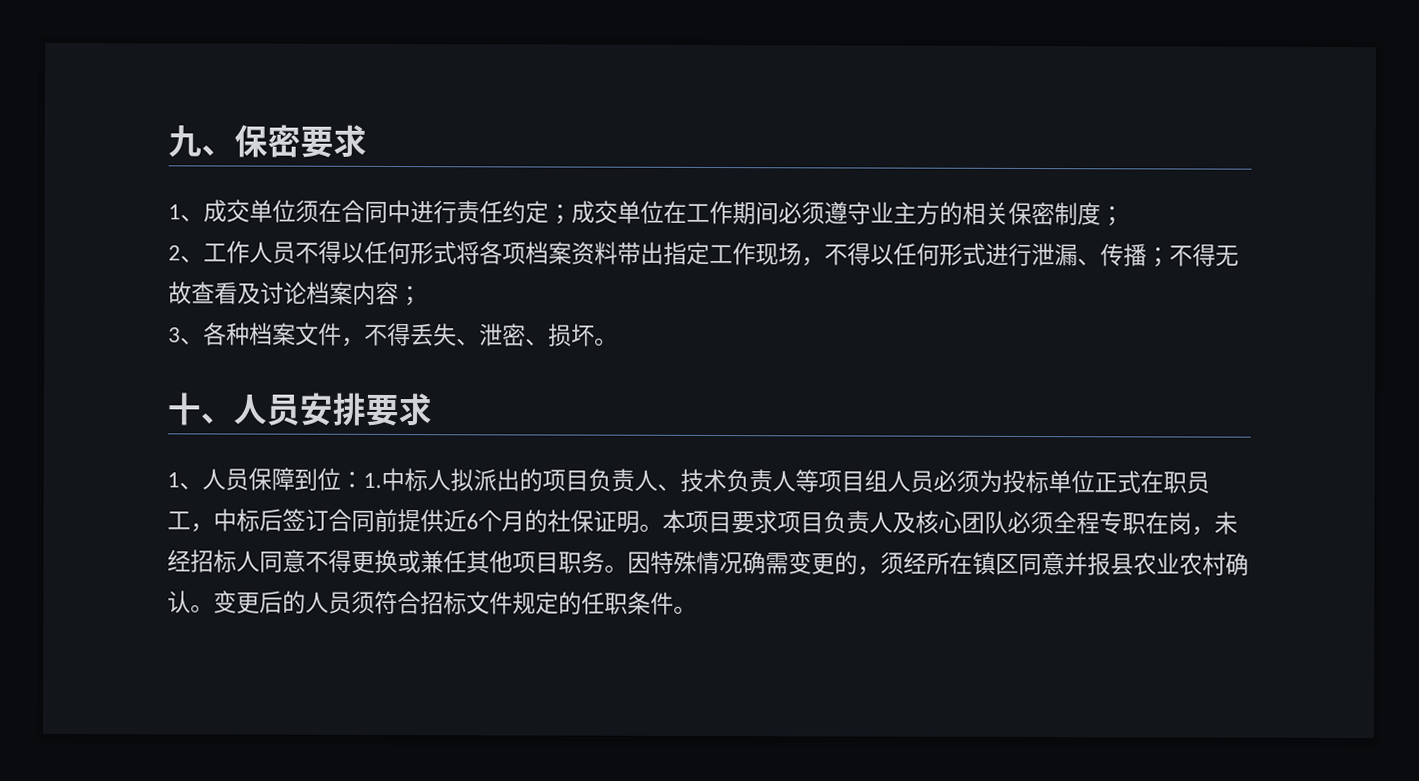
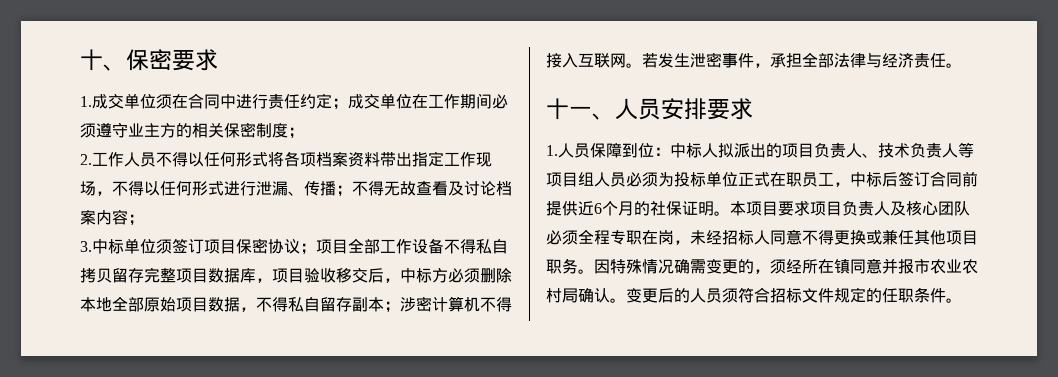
- 九、保密要求
+ 十、保密要求
- 1、成交单位须在合同中进行责任约定；成交单位在工作期间必须遵守业主方的相关保密制度；
+ 1.成交单位须在合同中进行责任约定；成交单位在工作期间必须遵守业主方的相关保密制度；
- 2、工作人员不得以任何形式将各项档案资料带出指定工作现场，不得以任何形式进行泄漏、传播；不得无故查看及讨论档案内容；
+ 2.工作人员不得以任何形式将各项档案资料带出指定工作现场，不得以任何形式进行泄漏、传播；不得无故查看及讨论档案内容；
- 3、各种档案文件，不得丢失、泄密、损坏。
+ 3.中标单位须签订项目保密协议；项目全部工作设备不得私自拷贝留存完整项目数据库，项目验收移交后，中标方必须删除本地全部原始项目数据，不得私自留存副本；涉密计算机不得接入互联网。若发生泄密事件，承担全部法律与经济责任。
- 十、人员安排要求
+ 十一、人员安排要求
- 1、人员保障到位：1.中标人拟派出的项目负责人、技术负责人等项目组人员必须为投标单位正式在职员工，中标后签订合同前提供近6个月的社保证明。
+ 1.人员保障到位：中标人拟派出的项目负责人、技术负责人等项目组人员必须为投标单位正式在职员工，中标后签订合同前提供近6个月的社保证明。
- 因特殊情况确需变更的，须经所在镇区同意并报县农业农村确认。
+ 因特殊情况确需变更的，须经所在镇同意并报市农业农村局确认。

